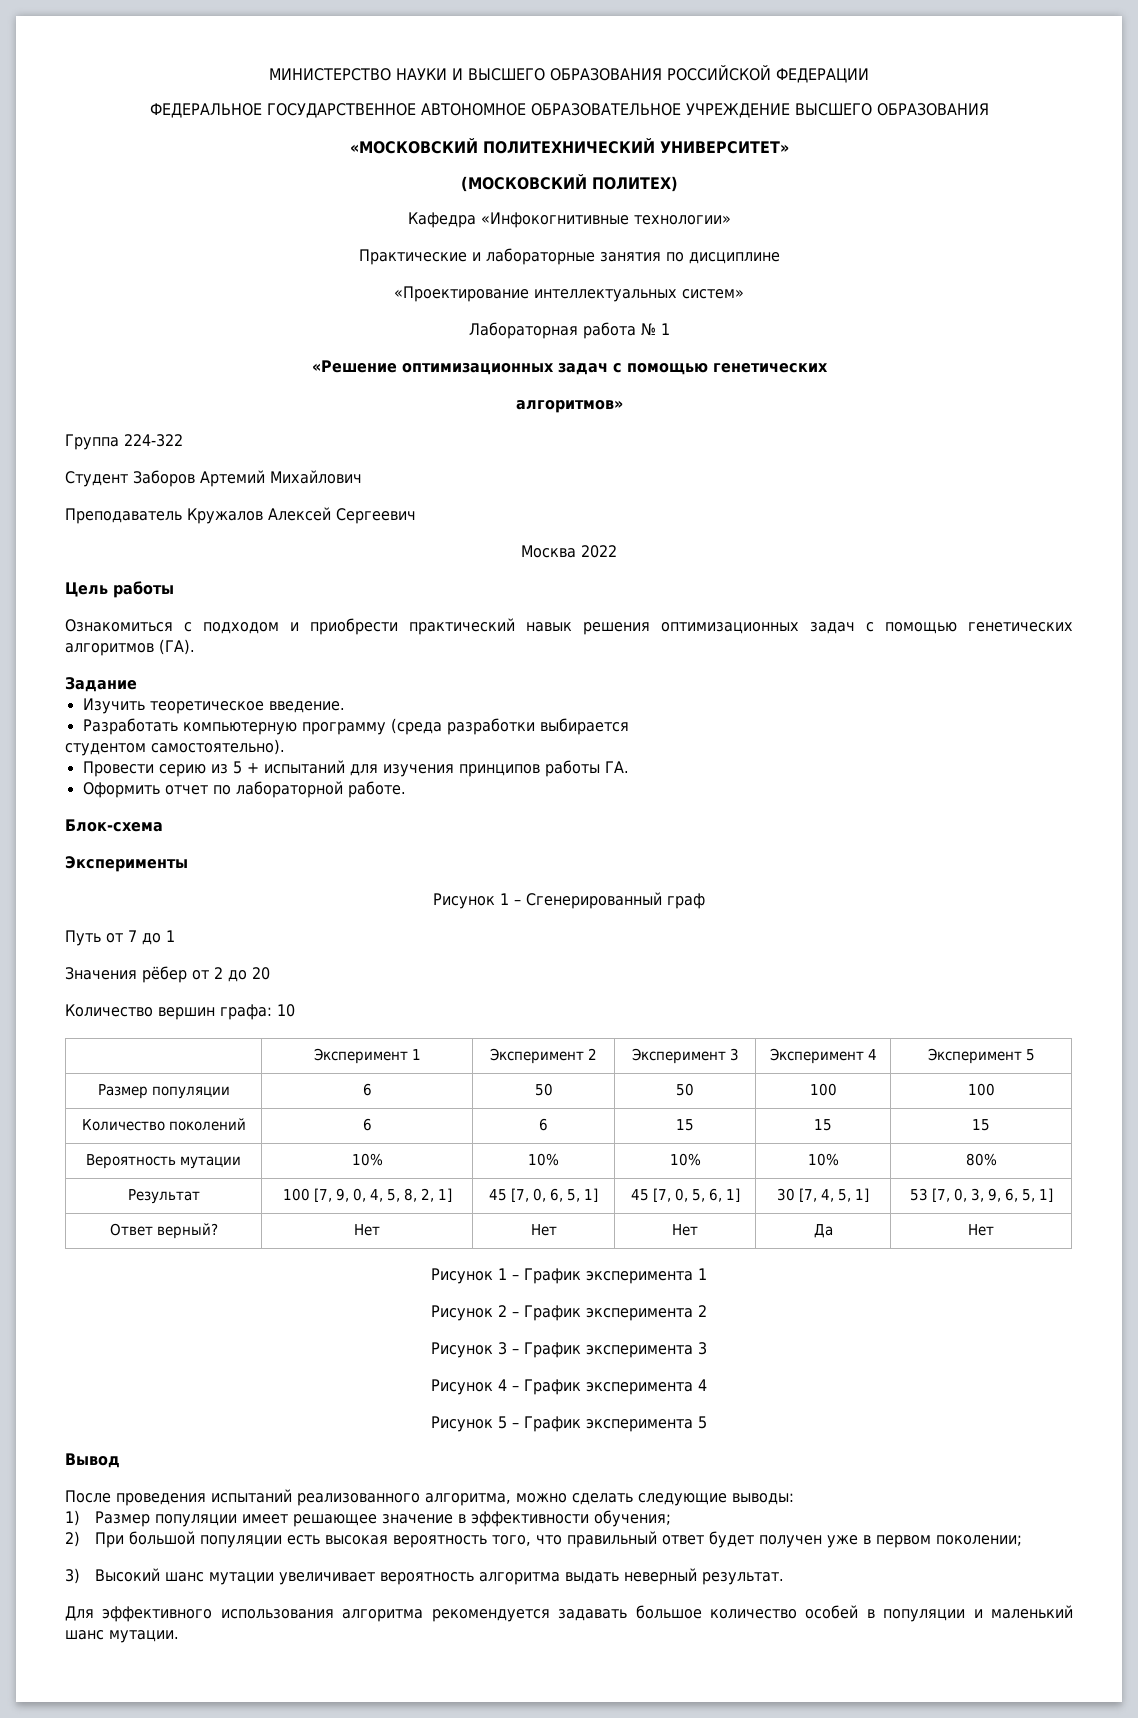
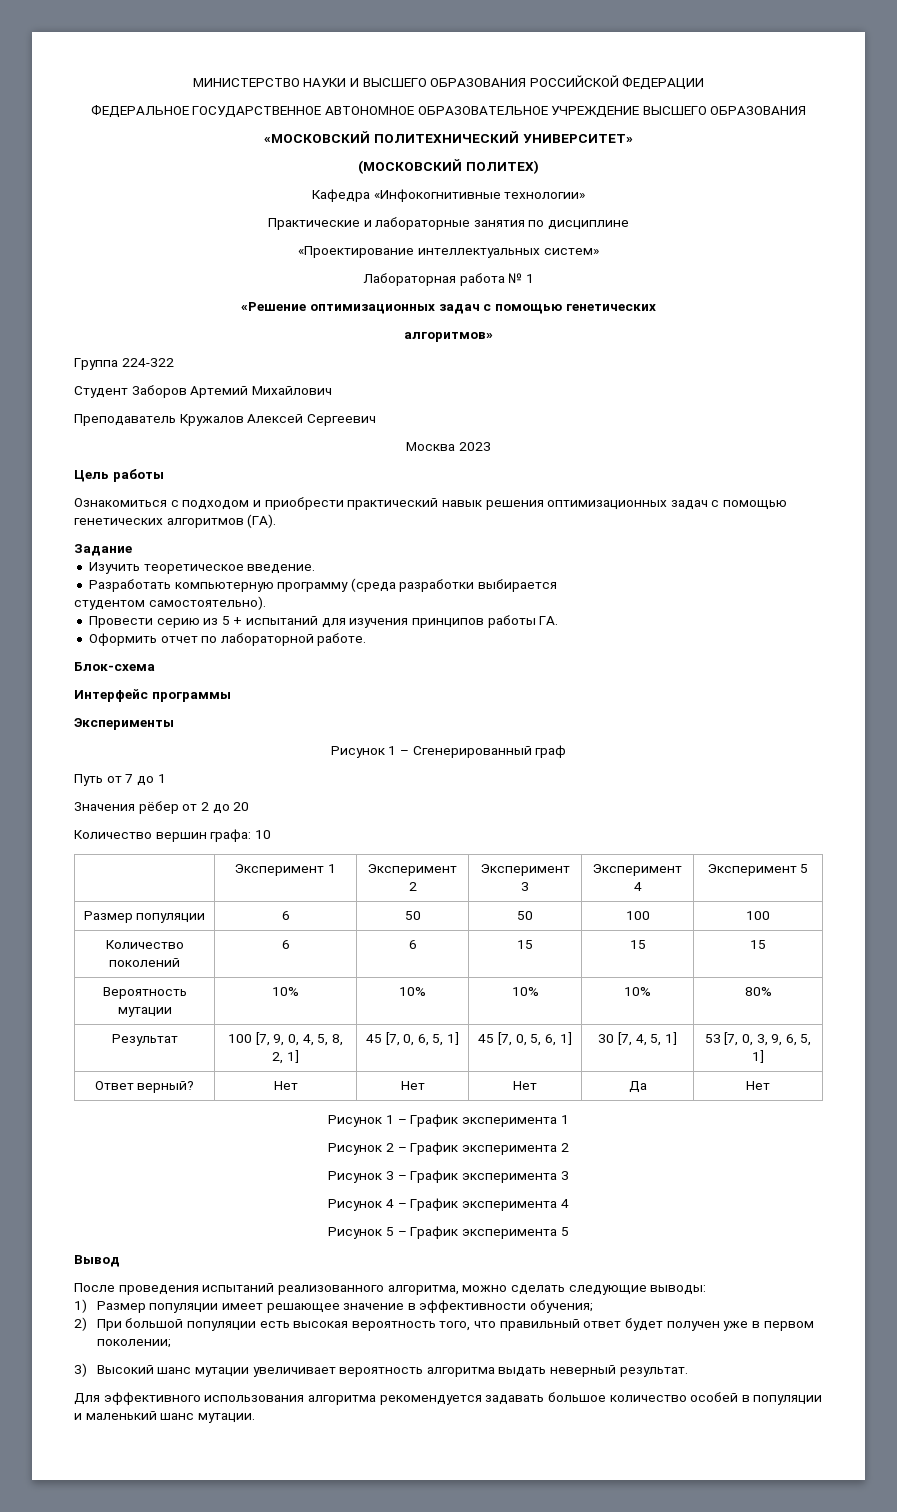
- Москва 2022
+ Москва 2023
+ Интерфейс программы

